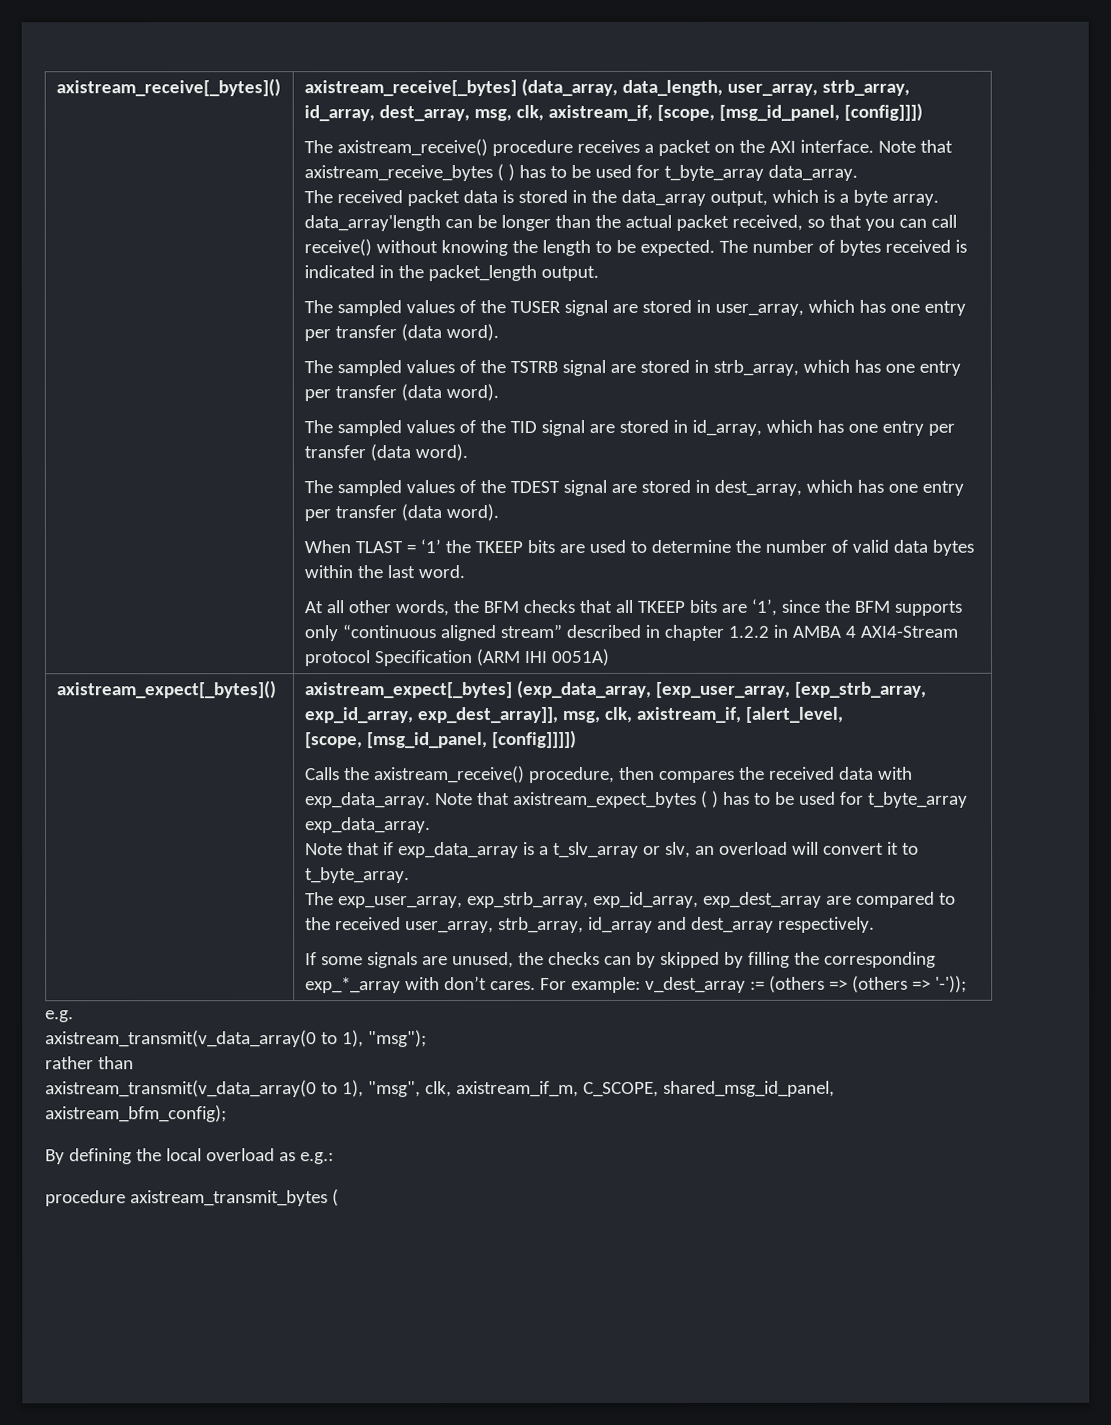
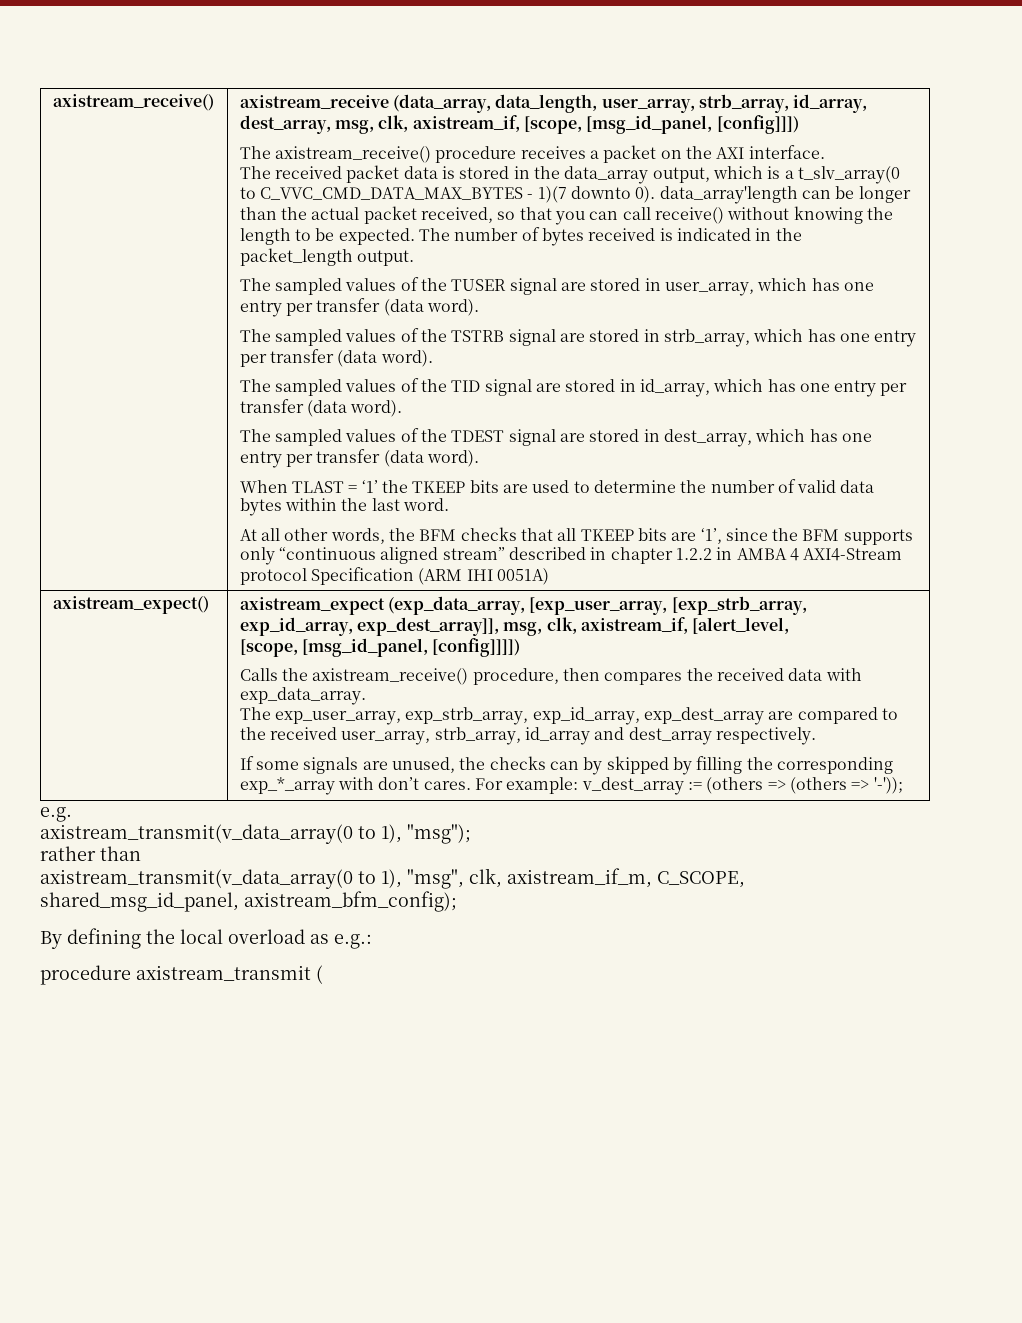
- axistream_receive[_bytes]() | axistream_receive[_bytes] (data_array, data_length, user_array, strb_array, id_array, dest_array, msg, clk, axistream_if, [scope, [msg_id_panel, [config]]])
+ axistream_receive() | axistream_receive (data_array, data_length, user_array, strb_array, id_array, dest_array, msg, clk, axistream_if, [scope, [msg_id_panel, [config]]])
- Note that axistream_receive_bytes ( ) has to be used for t_byte_array data_array.
- The received packet data is stored in the data_array output, which is a byte array. data_array'length can be longer than the actual packet received, so that you can call receive() without knowing the length to be expected.
+ The received packet data is stored in the data_array output, which is a t_slv_array(0 to C_VVC_CMD_DATA_MAX_BYTES - 1)(7 downto 0). data_array'length can be longer than the actual packet received, so that you can call receive() without knowing the length to be expected.
- axistream_expect[_bytes]() | axistream_expect[_bytes] (exp_data_array, [exp_user_array, [exp_strb_array, exp_id_array, exp_dest_array]], msg, clk, axistream_if, [alert_level,
+ axistream_expect() | axistream_expect (exp_data_array, [exp_user_array, [exp_strb_array, exp_id_array, exp_dest_array]], msg, clk, axistream_if, [alert_level,
- Note that axistream_expect_bytes ( ) has to be used for t_byte_array exp_data_array.
- Note that if exp_data_array is a t_slv_array or slv, an overload will convert it to t_byte_array.
- procedure axistream_transmit_bytes (
+ procedure axistream_transmit (

